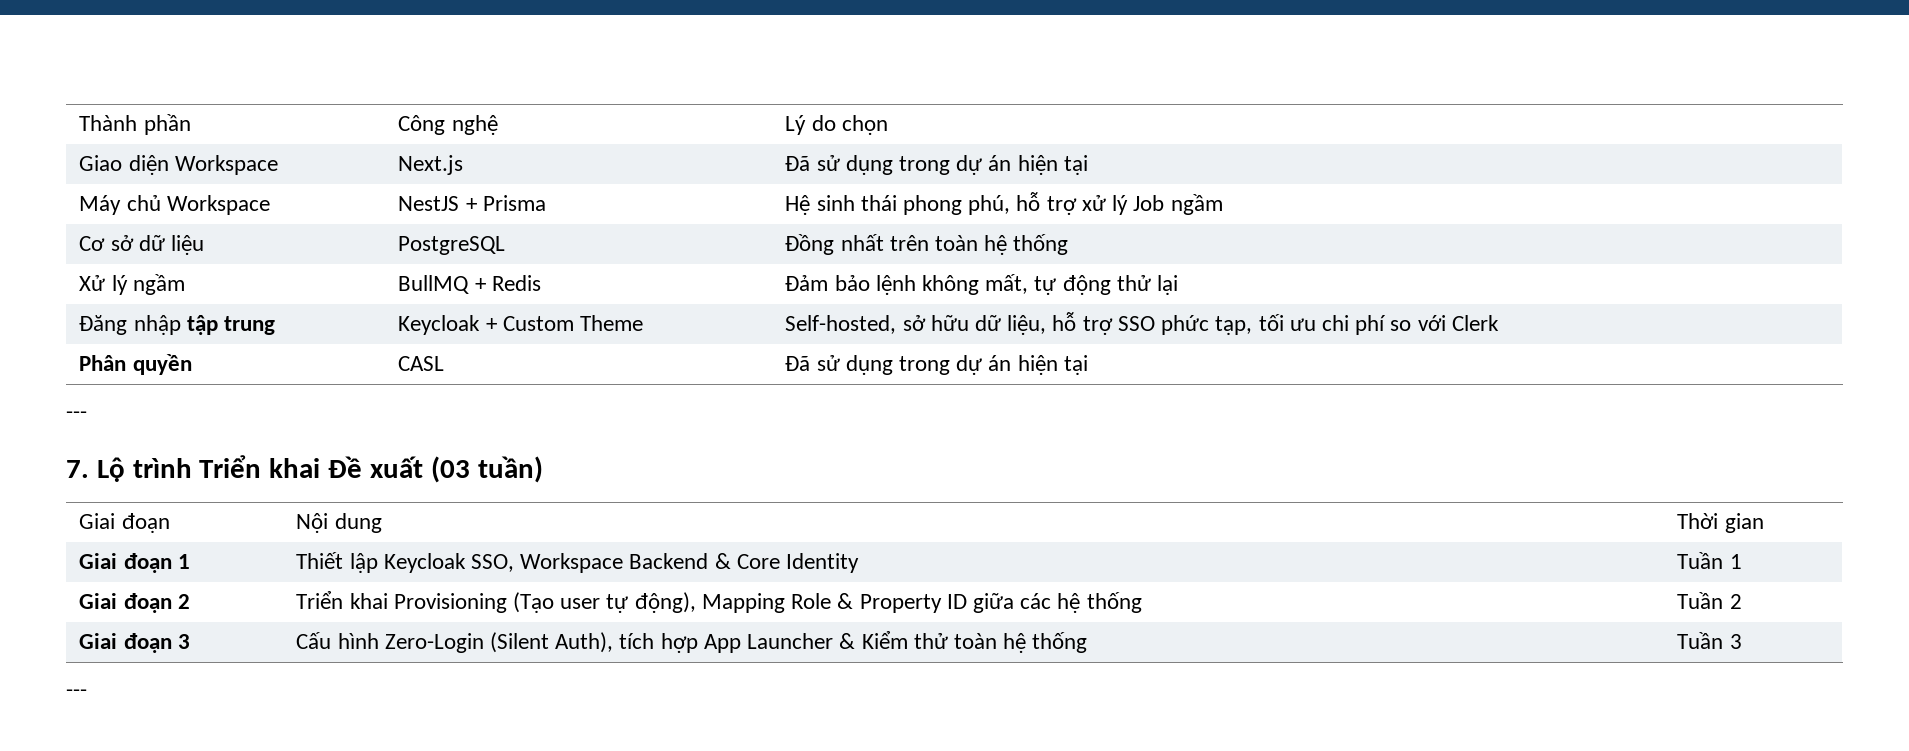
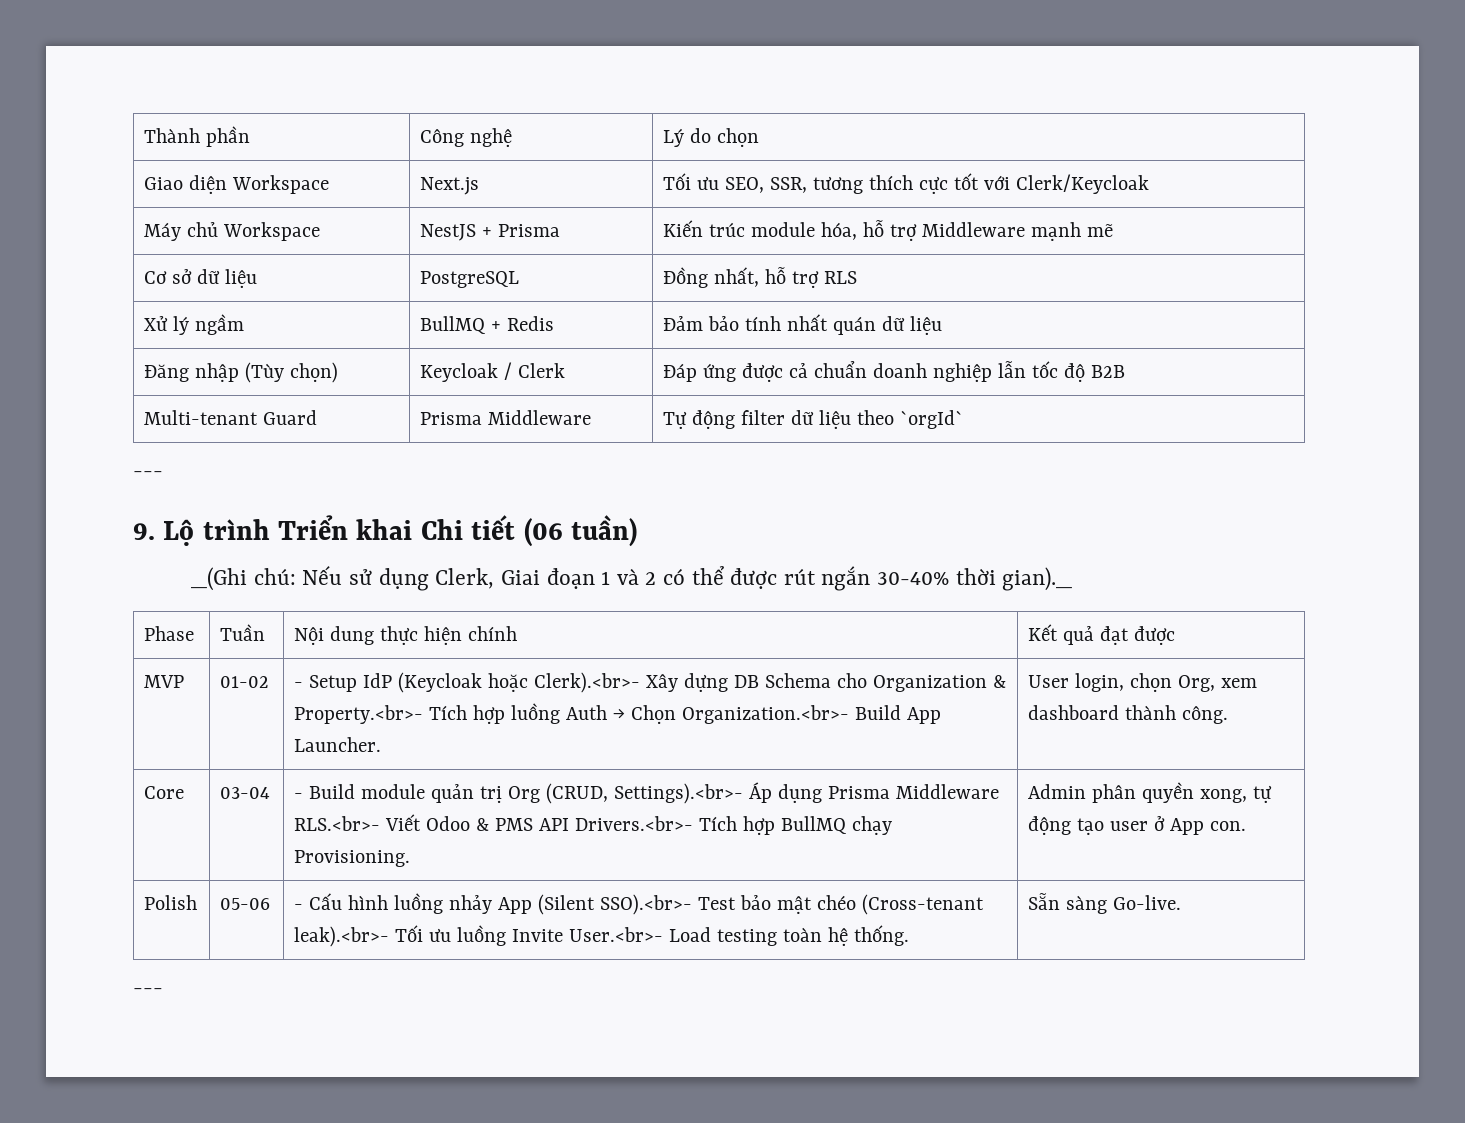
- Giao diện Workspace | Next.js | Đã sử dụng trong dự án hiện tại
+ Giao diện Workspace | Next.js | Tối ưu SEO, SSR, tương thích cực tốt với Clerk/Keycloak
- Máy chủ Workspace | NestJS + Prisma | Hệ sinh thái phong phú, hỗ trợ xử lý Job ngầm
+ Máy chủ Workspace | NestJS + Prisma | Kiến trúc module hóa, hỗ trợ Middleware mạnh mẽ
- Cơ sở dữ liệu | PostgreSQL | Đồng nhất trên toàn hệ thống
+ Cơ sở dữ liệu | PostgreSQL | Đồng nhất, hỗ trợ RLS
- Xử lý ngầm | BullMQ + Redis | Đảm bảo lệnh không mất, tự động thử lại
+ Xử lý ngầm | BullMQ + Redis | Đảm bảo tính nhất quán dữ liệu
- Đăng nhập tập trung | Keycloak + Custom Theme | Self-hosted, sở hữu dữ liệu, hỗ trợ SSO phức tạp, tối ưu chi phí so với Clerk
- Phân quyền | CASL | Đã sử dụng trong dự án hiện tại
+ Đăng nhập (Tùy chọn) | Keycloak / Clerk | Đáp ứng được cả chuẩn doanh nghiệp lẫn tốc độ B2B
+ Multi-tenant Guard | Prisma Middleware | Tự động filter dữ liệu theo `orgId`
- 7. Lộ trình Triển khai Đề xuất (03 tuần)
- Giai đoạn | Nội dung | Thời gian
- Giai đoạn 1 | Thiết lập Keycloak SSO, Workspace Backend & Core Identity | Tuần 1
- Giai đoạn 2 | Triển khai Provisioning (Tạo user tự động), Mapping Role & Property ID giữa các hệ thống | Tuần 2
- Giai đoạn 3 | Cấu hình Zero-Login (Silent Auth), tích hợp App Launcher & Kiểm thử toàn hệ thống | Tuần 3
+ 9. Lộ trình Triển khai Chi tiết (06 tuần)
+ _(Ghi chú: Nếu sử dụng Clerk, Giai đoạn 1 và 2 có thể được rút ngắn 30-40% thời gian)._
+ Phase | Tuần | Nội dung thực hiện chính | Kết quả đạt được
+ MVP | 01-02 | - Setup IdP (Keycloak hoặc Clerk).<br>- Xây dựng DB Schema cho Organization & Property.<br>- Tích hợp luồng Auth → Chọn Organization.<br>- Build App Launcher. | User login, chọn Org, xem dashboard thành công.
+ Core | 03-04 | - Build module quản trị Org (CRUD, Settings).<br>- Áp dụng Prisma Middleware RLS.<br>- Viết Odoo & PMS API Drivers.<br>- Tích hợp BullMQ chạy Provisioning. | Admin phân quyền xong, tự động tạo user ở App con.
+ Polish | 05-06 | - Cấu hình luồng nhảy App (Silent SSO).<br>- Test bảo mật chéo (Cross-tenant leak).<br>- Tối ưu luồng Invite User.<br>- Load testing toàn hệ thống. | Sẵn sàng Go-live.

